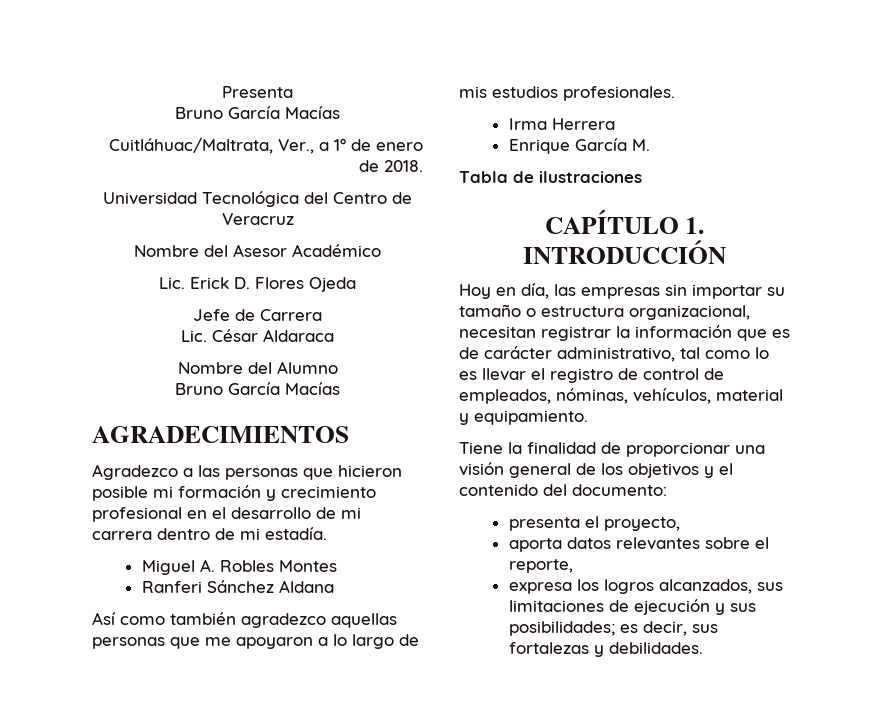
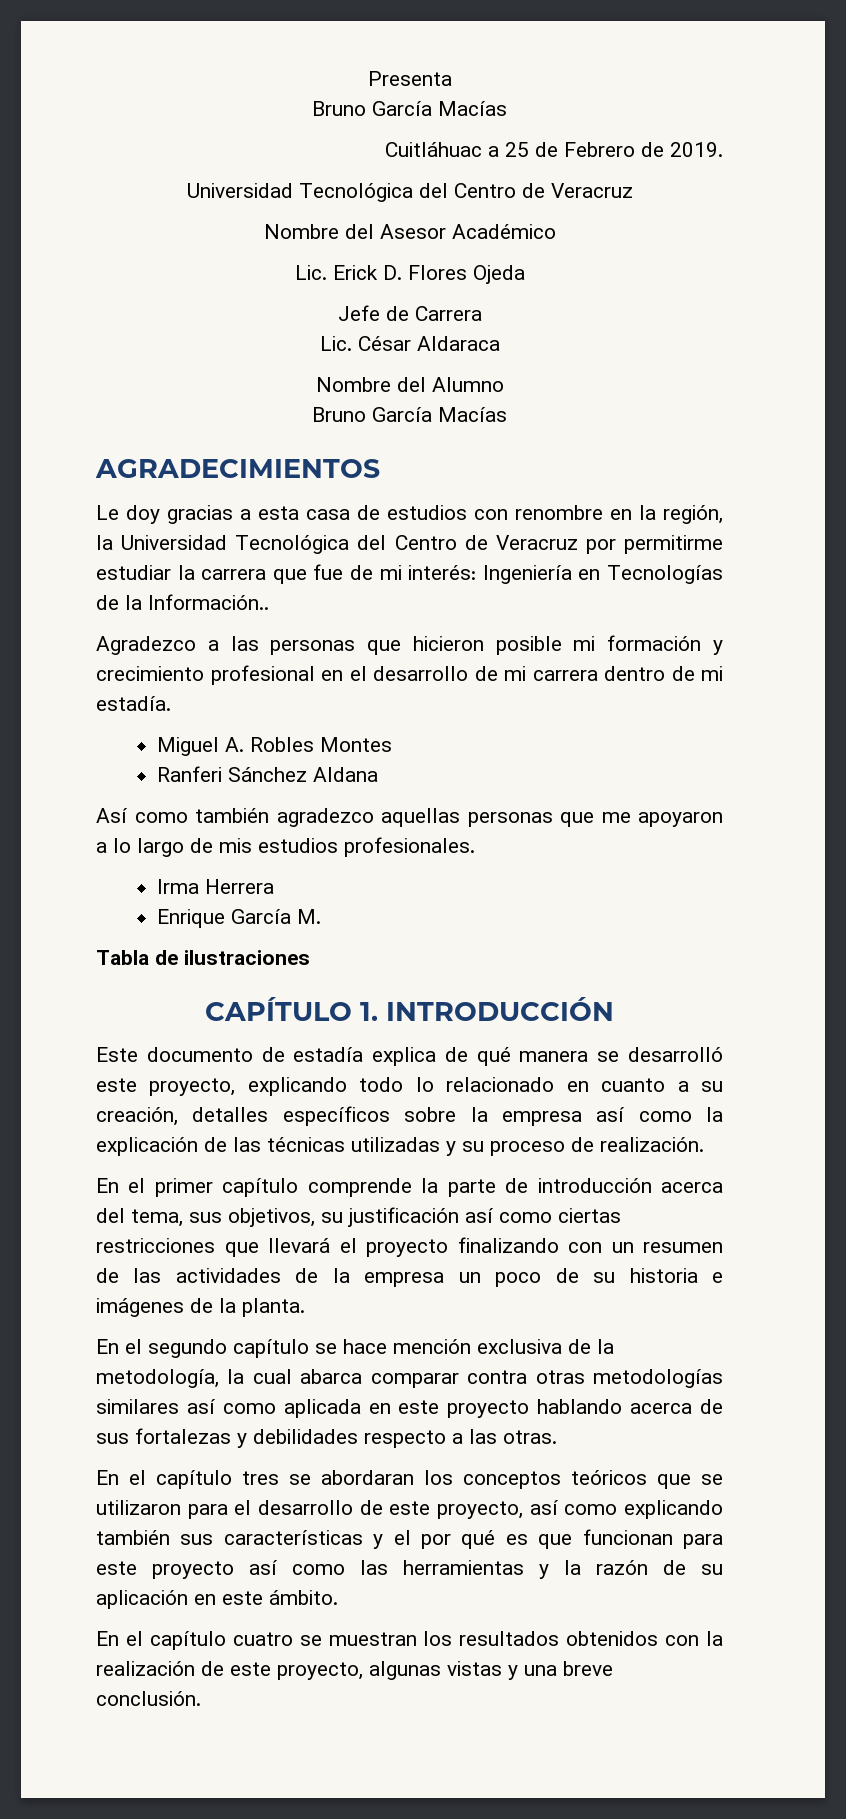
- Cuitláhuac/Maltrata, Ver., a 1° de enero de 2018.
+ Cuitláhuac a 25 de Febrero de 2019.
+ Le doy gracias a esta casa de estudios con renombre en la región, la Universidad Tecnológica del Centro de Veracruz por permitirme estudiar la carrera que fue de mi interés: Ingeniería en Tecnologías de la Información..
- Hoy en día, las empresas sin importar su tamaño o estructura organizacional, necesitan registrar la información que es de carácter administrativo, tal como lo es llevar el registro de control de empleados, nóminas, vehículos, material y equipamiento.
- Tiene la finalidad de proporcionar una visión general de los objetivos y el contenido del documento:
- presenta el proyecto,
- aporta datos relevantes sobre el reporte,
- expresa los logros alcanzados, sus limitaciones de ejecución y sus posibilidades; es decir, sus fortalezas y debilidades.
+ Este documento de estadía explica de qué manera se desarrolló este proyecto, explicando todo lo relacionado en cuanto a su creación, detalles específicos sobre la empresa así como la explicación de las técnicas utilizadas y su proceso de realización.
+ En el primer capítulo comprende la parte de introducción acerca del tema, sus objetivos, su justificación así como ciertas restricciones que llevará el proyecto finalizando con un resumen de las actividades de la empresa un poco de su historia e imágenes de la planta.
+ En el segundo capítulo se hace mención exclusiva de la metodología, la cual abarca comparar contra otras metodologías similares así como aplicada en este proyecto hablando acerca de sus fortalezas y debilidades respecto a las otras.
+ En el capítulo tres se abordaran los conceptos teóricos que se utilizaron para el desarrollo de este proyecto, así como explicando también sus características y el por qué es que funcionan para este proyecto así como las herramientas y la razón de su aplicación en este ámbito.
+ En el capítulo cuatro se muestran los resultados obtenidos con la realización de este proyecto, algunas vistas y una breve conclusión.

